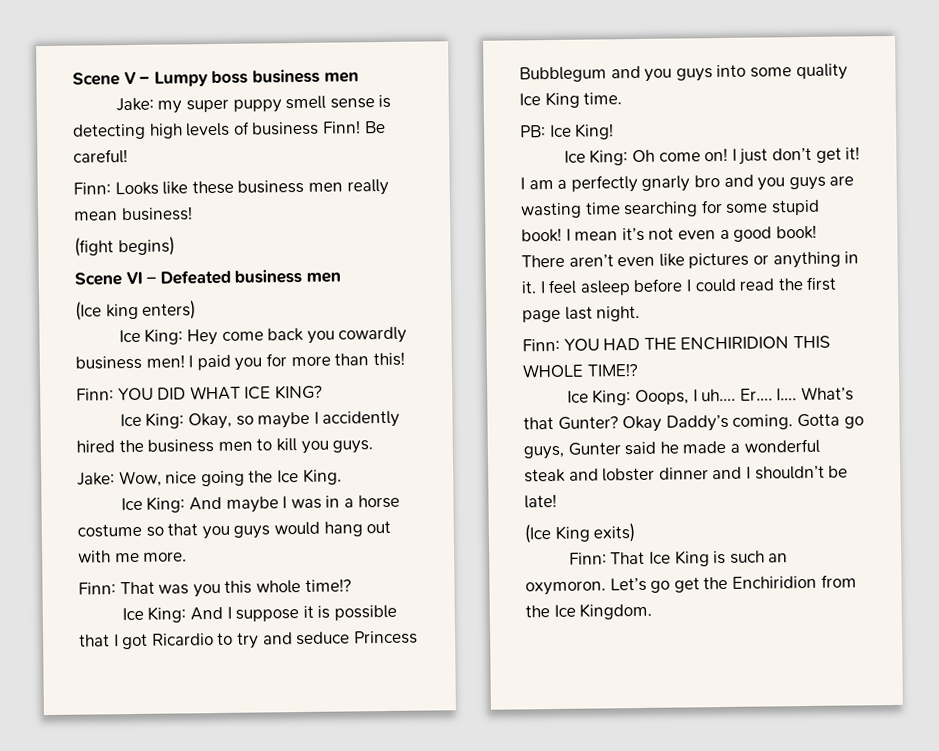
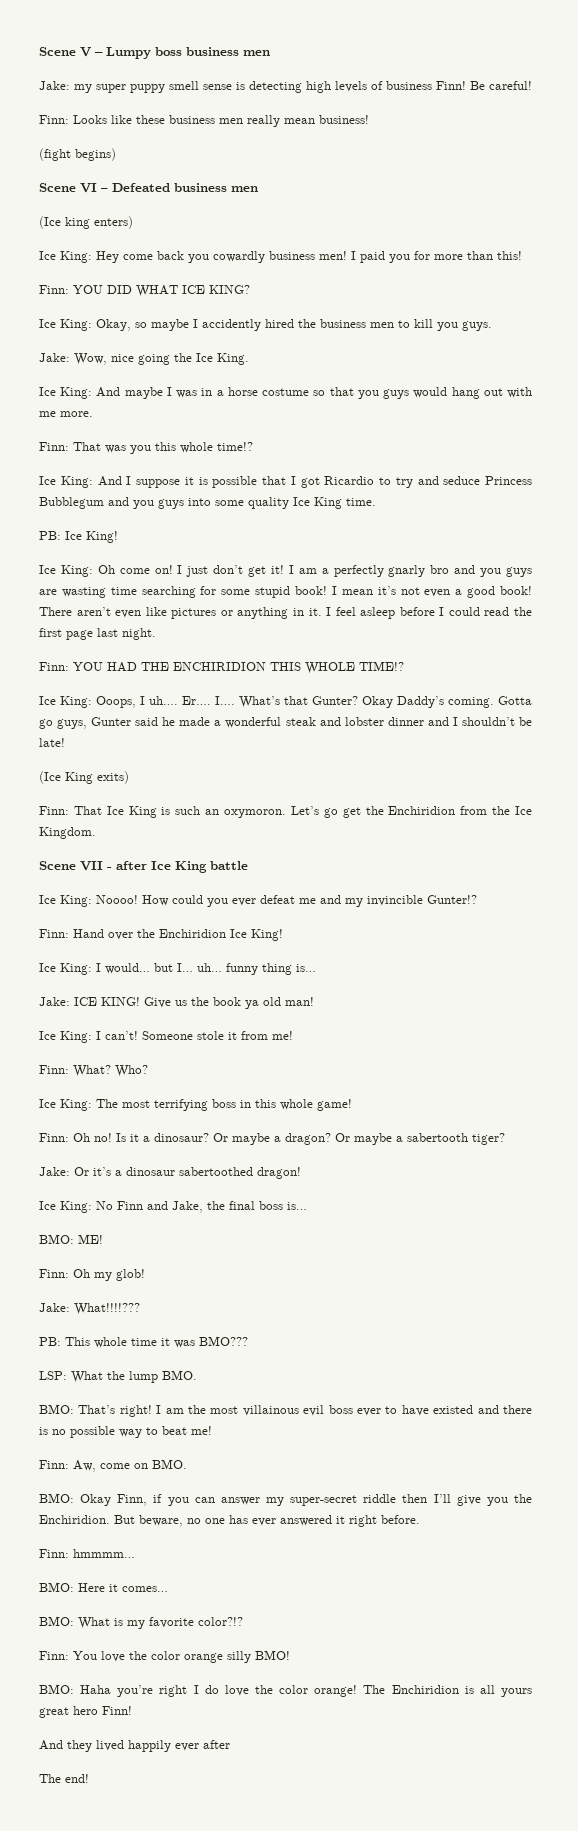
+ Scene VII - after Ice King battle
+ Ice King: Noooo! How could you ever defeat me and my invincible Gunter!?
+ Finn: Hand over the Enchiridion Ice King!
+ Ice King: I would… but I… uh… funny thing is…
+ Jake: ICE KING! Give us the book ya old man!
+ Ice King: I can’t! Someone stole it from me!
+ Finn: What? Who?
+ Ice King: The most terrifying boss in this whole game!
+ Finn: Oh no! Is it a dinosaur? Or maybe a dragon? Or maybe a sabertooth tiger?
+ Jake: Or it’s a dinosaur sabertoothed dragon!
+ Ice King: No Finn and Jake, the final boss is…
+ BMO: ME!
+ Finn: Oh my glob!
+ Jake: What!!!!???
+ PB: This whole time it was BMO???
+ LSP: What the lump BMO.
+ BMO: That’s right! I am the most villainous evil boss ever to have existed and there is no possible way to beat me!
+ Finn: Aw, come on BMO.
+ BMO: Okay Finn, if you can answer my super-secret riddle then I’ll give you the Enchiridion. But beware, no one has ever answered it right before.
+ Finn: hmmmm…
+ BMO: Here it comes…
+ BMO: What is my favorite color?!?
+ Finn: You love the color orange silly BMO!
+ BMO: Haha you’re right I do love the color orange! The Enchiridion is all yours great hero Finn!
+ And they lived happily ever after
+ The end!

